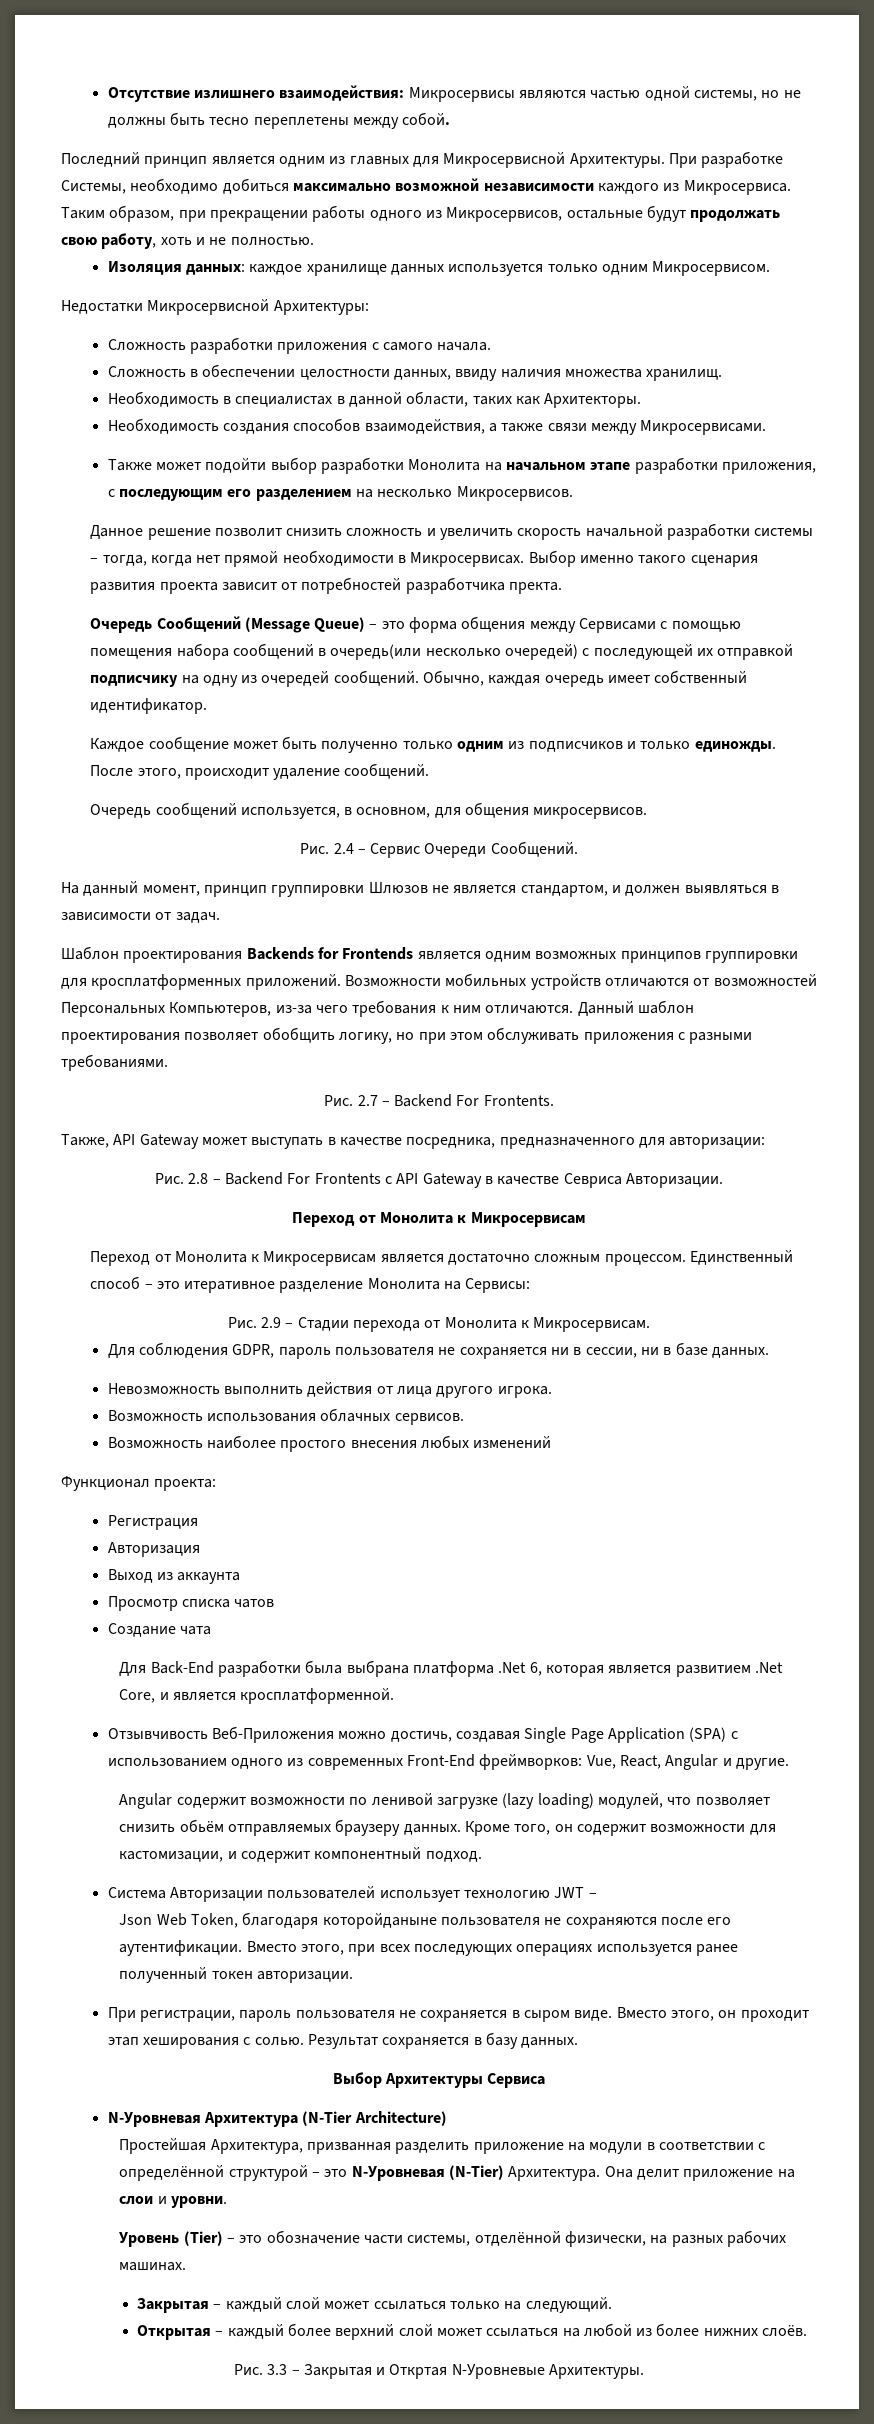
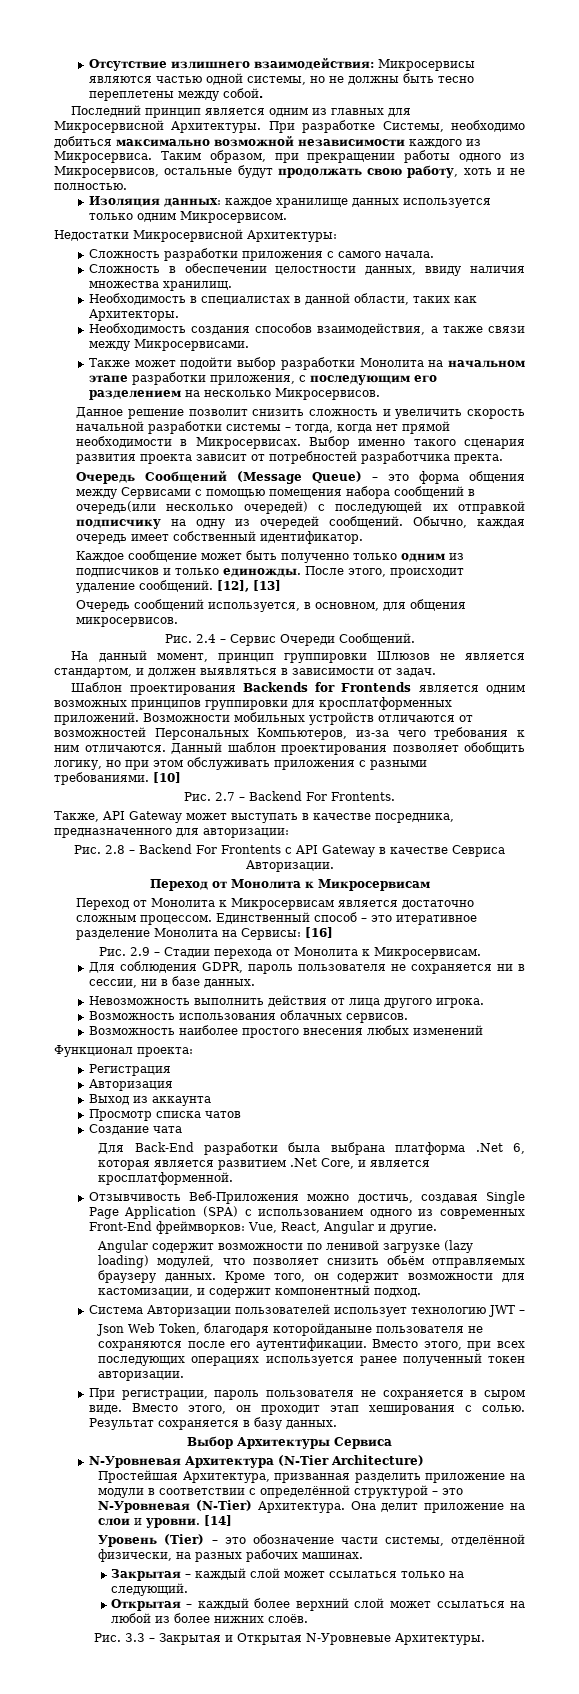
+ [12], [13]
+ [10]
- Единственный способ – это итеративное разделение Монолита на Сервисы:
+ Единственный способ – это итеративное разделение Монолита на Сервисы: [16]
+ [14]
- Рис. 3.3 – Закрытая и Откртая N-Уровневые Архитектуры.
+ Рис. 3.3 – Закрытая и Открытая N-Уровневые Архитектуры.

